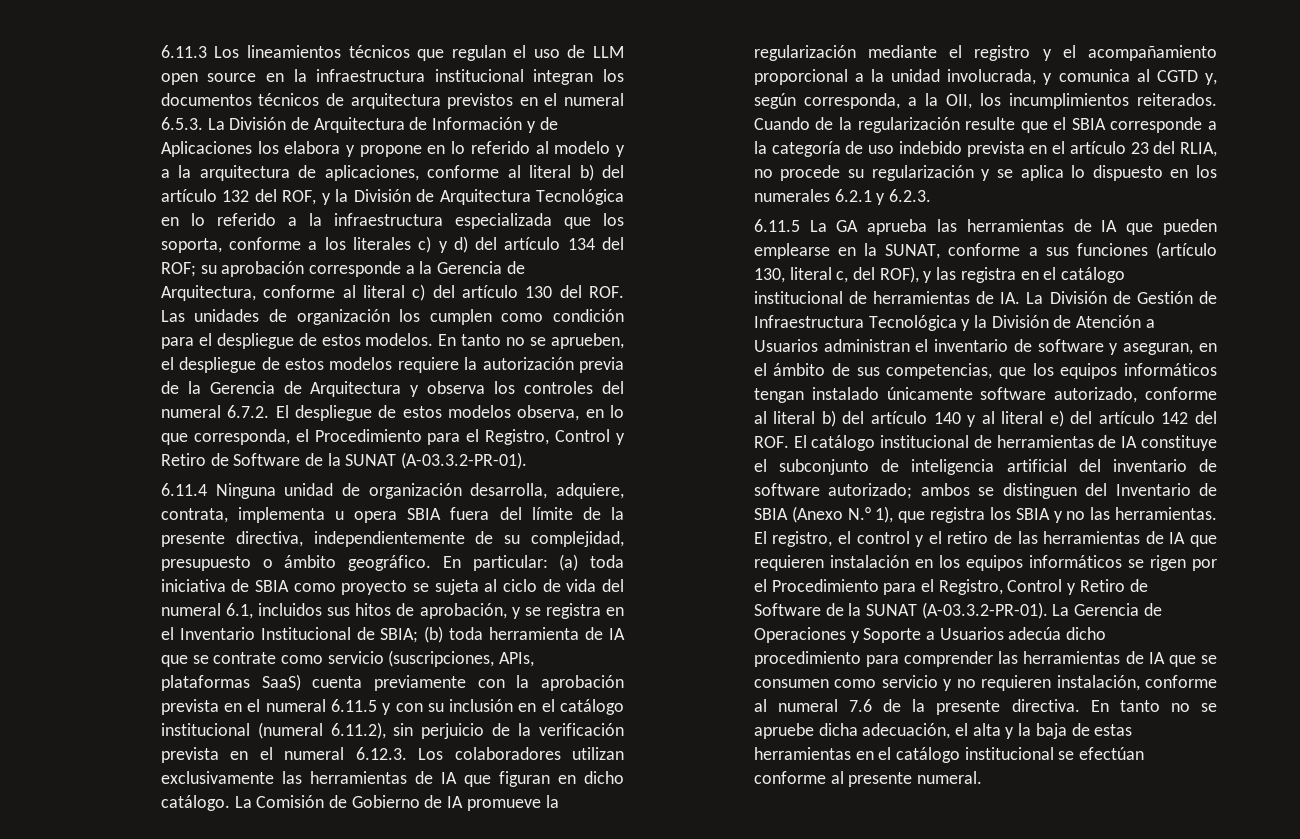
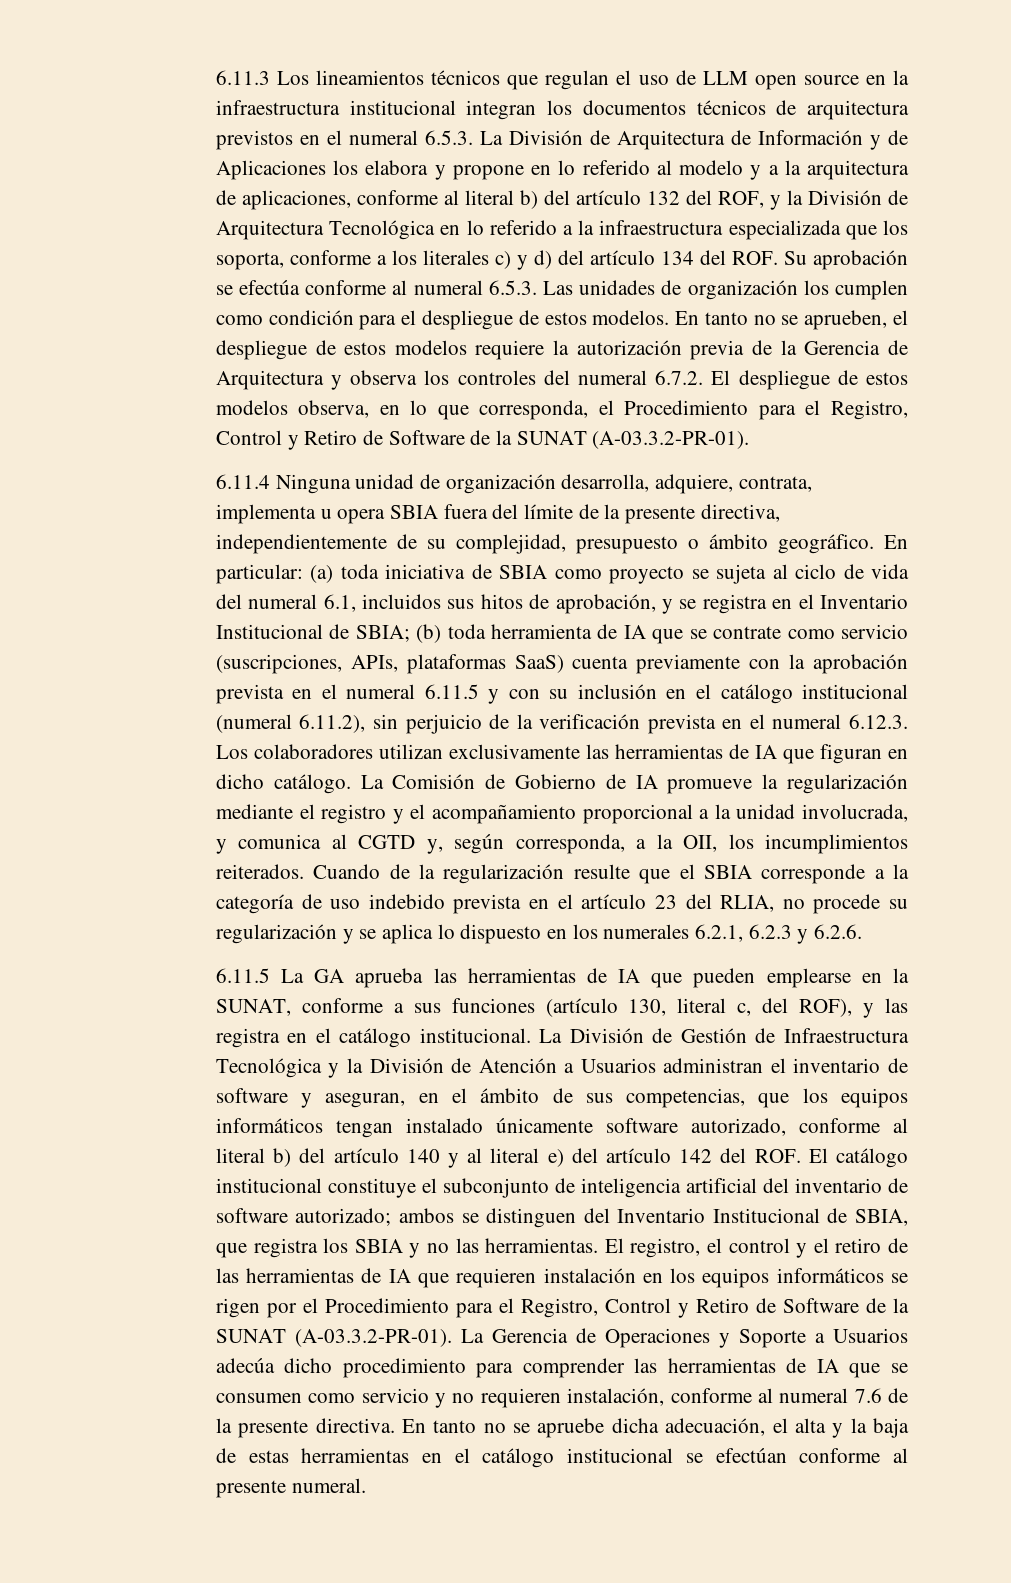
- 6.11.3 Los lineamientos técnicos que regulan el uso de LLM open source en la infraestructura institucional integran los documentos técnicos de arquitectura previstos en el numeral 6.5.3. La División de Arquitectura de Información y de Aplicaciones los elabora y propone en lo referido al modelo y a la arquitectura de aplicaciones, conforme al literal b) del artículo 132 del ROF, y la División de Arquitectura Tecnológica en lo referido a la infraestructura especializada que los soporta, conforme a los literales c) y d) del artículo 134 del ROF; su aprobación corresponde a la Gerencia de Arquitectura, conforme al literal c) del artículo 130 del ROF. Las unidades de organización los cumplen como condición para el despliegue de estos modelos.
+ 6.11.3 Los lineamientos técnicos que regulan el uso de LLM open source en la infraestructura institucional integran los documentos técnicos de arquitectura previstos en el numeral 6.5.3. La División de Arquitectura de Información y de Aplicaciones los elabora y propone en lo referido al modelo y a la arquitectura de aplicaciones, conforme al literal b) del artículo 132 del ROF, y la División de Arquitectura Tecnológica en lo referido a la infraestructura especializada que los soporta, conforme a los literales c) y d) del artículo 134 del ROF. Su aprobación se efectúa conforme al numeral 6.5.3. Las unidades de organización los cumplen como condición para el despliegue de estos modelos.
- Cuando de la regularización resulte que el SBIA corresponde a la categoría de uso indebido prevista en el artículo 23 del RLIA, no procede su regularización y se aplica lo dispuesto en los numerales 6.2.1 y 6.2.3.
+ Cuando de la regularización resulte que el SBIA corresponde a la categoría de uso indebido prevista en el artículo 23 del RLIA, no procede su regularización y se aplica lo dispuesto en los numerales 6.2.1, 6.2.3 y 6.2.6.
- 6.11.5 La GA aprueba las herramientas de IA que pueden emplearse en la SUNAT, conforme a sus funciones (artículo 130, literal c, del ROF), y las registra en el catálogo institucional de herramientas de IA. La División de Gestión de Infraestructura Tecnológica y la División de Atención a Usuarios administran el inventario de software y aseguran, en el ámbito de sus competencias, que los equipos informáticos tengan instalado únicamente software autorizado, conforme al literal b) del artículo 140 y al literal e) del artículo 142 del ROF. El catálogo institucional de herramientas de IA constituye el subconjunto de inteligencia artificial del inventario de software autorizado;
+ 6.11.5 La GA aprueba las herramientas de IA que pueden emplearse en la SUNAT, conforme a sus funciones (artículo 130, literal c, del ROF), y las registra en el catálogo institucional. La División de Gestión de Infraestructura Tecnológica y la División de Atención a Usuarios administran el inventario de software y aseguran, en el ámbito de sus competencias, que los equipos informáticos tengan instalado únicamente software autorizado, conforme al literal b) del artículo 140 y al literal e) del artículo 142 del ROF. El catálogo institucional constituye el subconjunto de inteligencia artificial del inventario de software autorizado;
- ambos se distinguen del Inventario de SBIA (Anexo N.° 1), que registra los SBIA y no las herramientas.
+ ambos se distinguen del Inventario Institucional de SBIA, que registra los SBIA y no las herramientas.

